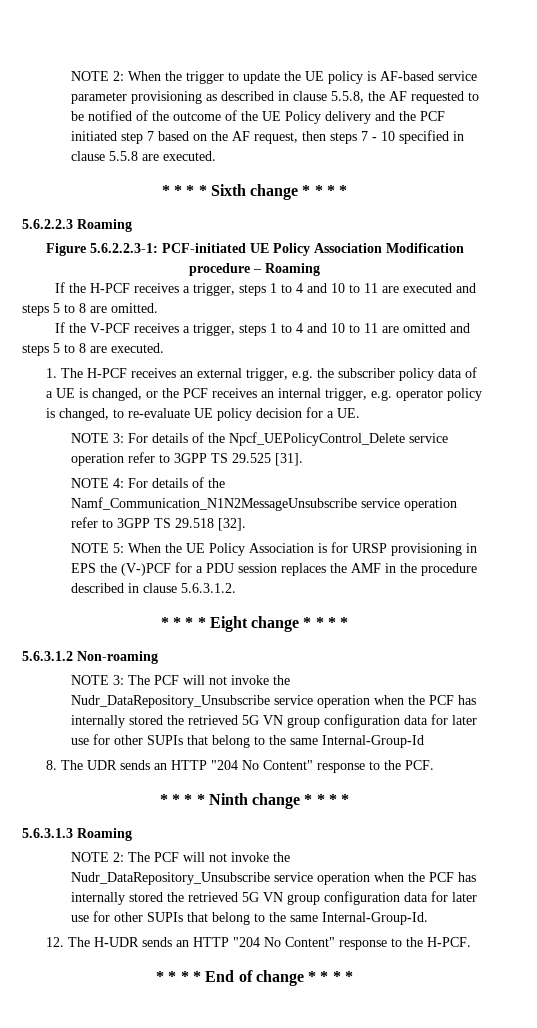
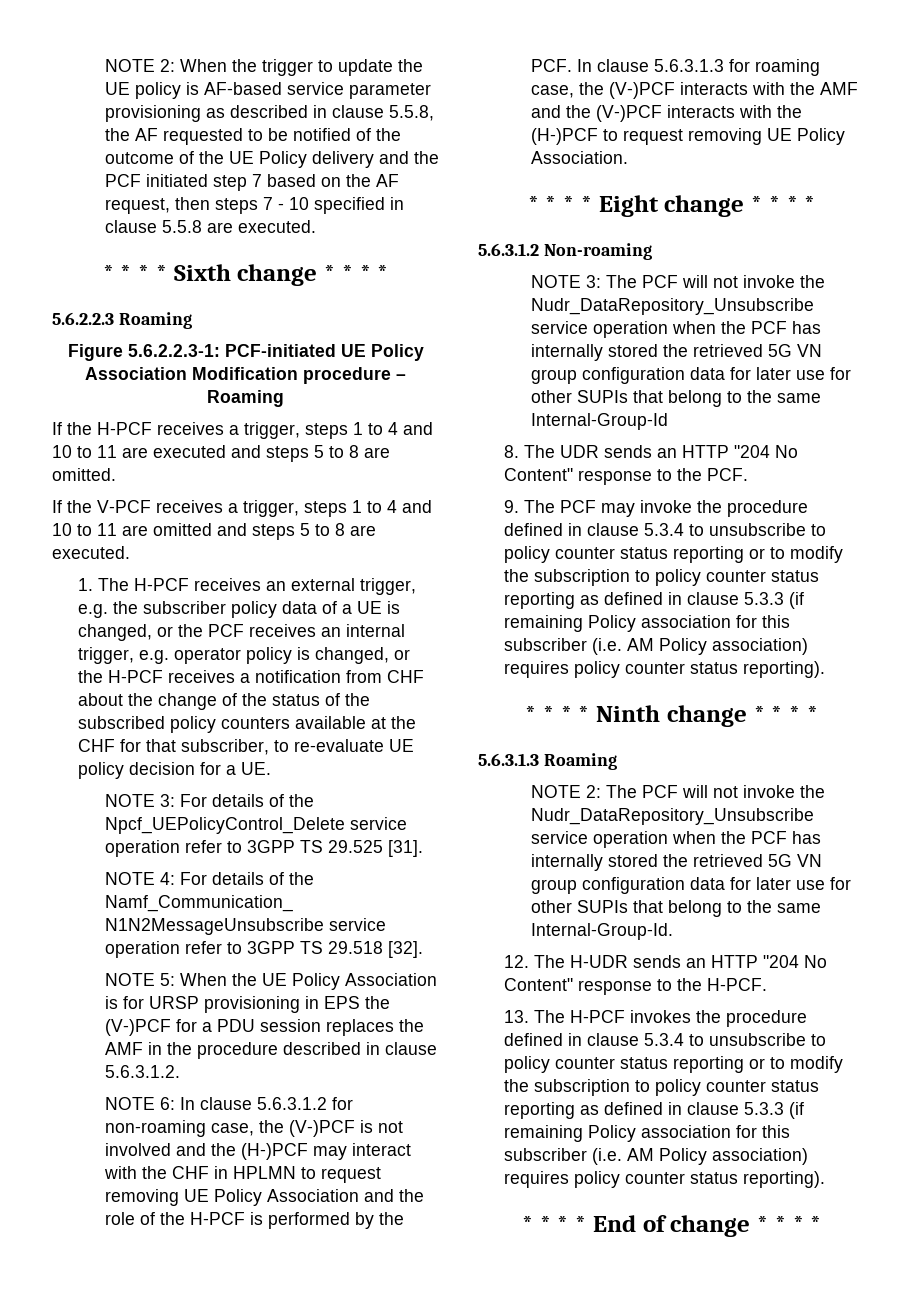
- 1. The H-PCF receives an external trigger, e.g. the subscriber policy data of a UE is changed, or the PCF receives an internal trigger, e.g. operator policy is changed, to re-evaluate UE policy decision for a UE.
+ 1. The H-PCF receives an external trigger, e.g. the subscriber policy data of a UE is changed, or the PCF receives an internal trigger, e.g. operator policy is changed, or the H-PCF receives a notification from CHF about the change of the status of the subscribed policy counters available at the CHF for that subscriber, to re-evaluate UE policy decision for a UE.
+ NOTE 6: In clause 5.6.3.1.2 for non-roaming case, the (V-)PCF is not involved and the (H-)PCF may interact with the CHF in HPLMN to request removing UE Policy Association and the role of the H-PCF is performed by the PCF. In clause 5.6.3.1.3 for roaming case, the (V-)PCF interacts with the AMF and the (V-)PCF interacts with the (H-)PCF to request removing UE Policy Association.
+ 9. The PCF may invoke the procedure defined in clause 5.3.4 to unsubscribe to policy counter status reporting or to modify the subscription to policy counter status reporting as defined in clause 5.3.3 (if remaining Policy association for this subscriber (i.e. AM Policy association) requires policy counter status reporting).
+ 13. The H-PCF invokes the procedure defined in clause 5.3.4 to unsubscribe to policy counter status reporting or to modify the subscription to policy counter status reporting as defined in clause 5.3.3 (if remaining Policy association for this subscriber (i.e. AM Policy association) requires policy counter status reporting).

